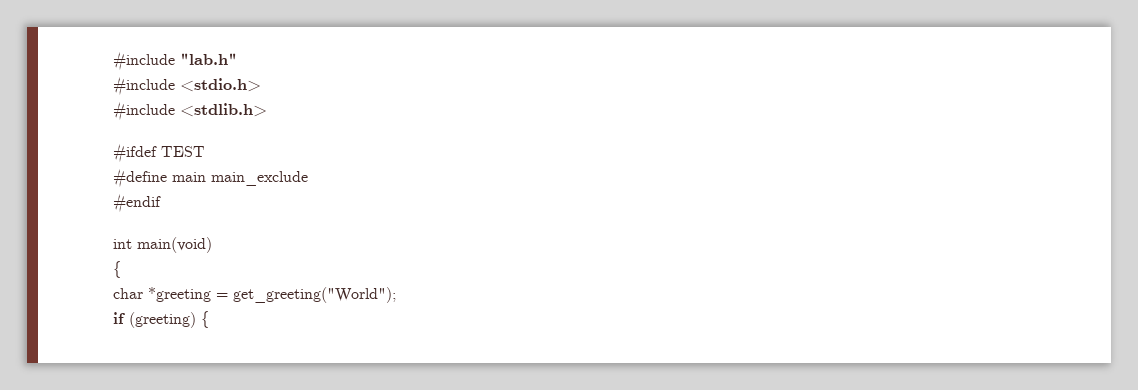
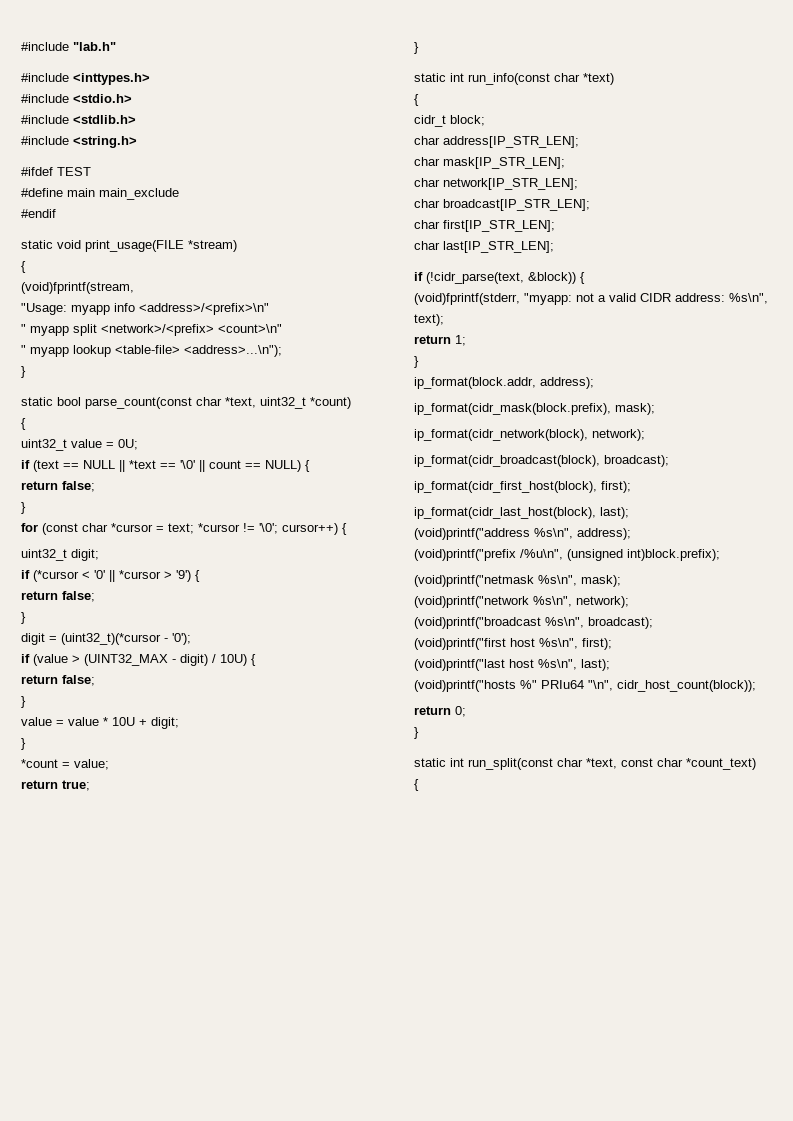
+ #include <inttypes.h>
+ #include <string.h>
- int main(void)
+ static void print_usage(FILE *stream)
  {
- char *greeting = get_greeting("World");
- if (greeting) {
+ (void)fprintf(stream,
+ "Usage: myapp info <address>/<prefix>\n"
+ " myapp split <network>/<prefix> <count>\n"
+ " myapp lookup <table-file> <address>...\n");
+ }
+ static bool parse_count(const char *text, uint32_t *count)
+ {
+ uint32_t value = 0U;
+ if (text == NULL || *text == '\0' || count == NULL) {
+ return false;
+ }
+ for (const char *cursor = text; *cursor != '\0'; cursor++) {
+ uint32_t digit;
+ if (*cursor < '0' || *cursor > '9') {
+ return false;
+ }
+ digit = (uint32_t)(*cursor - '0');
+ if (value > (UINT32_MAX - digit) / 10U) {
+ return false;
+ }
+ value = value * 10U + digit;
+ }
+ *count = value;
+ return true;
+ }
+ static int run_info(const char *text)
+ {
+ cidr_t block;
+ char address[IP_STR_LEN];
+ char mask[IP_STR_LEN];
+ char network[IP_STR_LEN];
+ char broadcast[IP_STR_LEN];
+ char first[IP_STR_LEN];
+ char last[IP_STR_LEN];
+ if (!cidr_parse(text, &block)) {
+ (void)fprintf(stderr, "myapp: not a valid CIDR address: %s\n", text);
+ return 1;
+ }
+ ip_format(block.addr, address);
+ ip_format(cidr_mask(block.prefix), mask);
+ ip_format(cidr_network(block), network);
+ ip_format(cidr_broadcast(block), broadcast);
+ ip_format(cidr_first_host(block), first);
+ ip_format(cidr_last_host(block), last);
+ (void)printf("address %s\n", address);
+ (void)printf("prefix /%u\n", (unsigned int)block.prefix);
+ (void)printf("netmask %s\n", mask);
+ (void)printf("network %s\n", network);
+ (void)printf("broadcast %s\n", broadcast);
+ (void)printf("first host %s\n", first);
+ (void)printf("last host %s\n", last);
+ (void)printf("hosts %" PRIu64 "\n", cidr_host_count(block));
+ return 0;
+ }
+ static int run_split(const char *text, const char *count_text)
+ {

